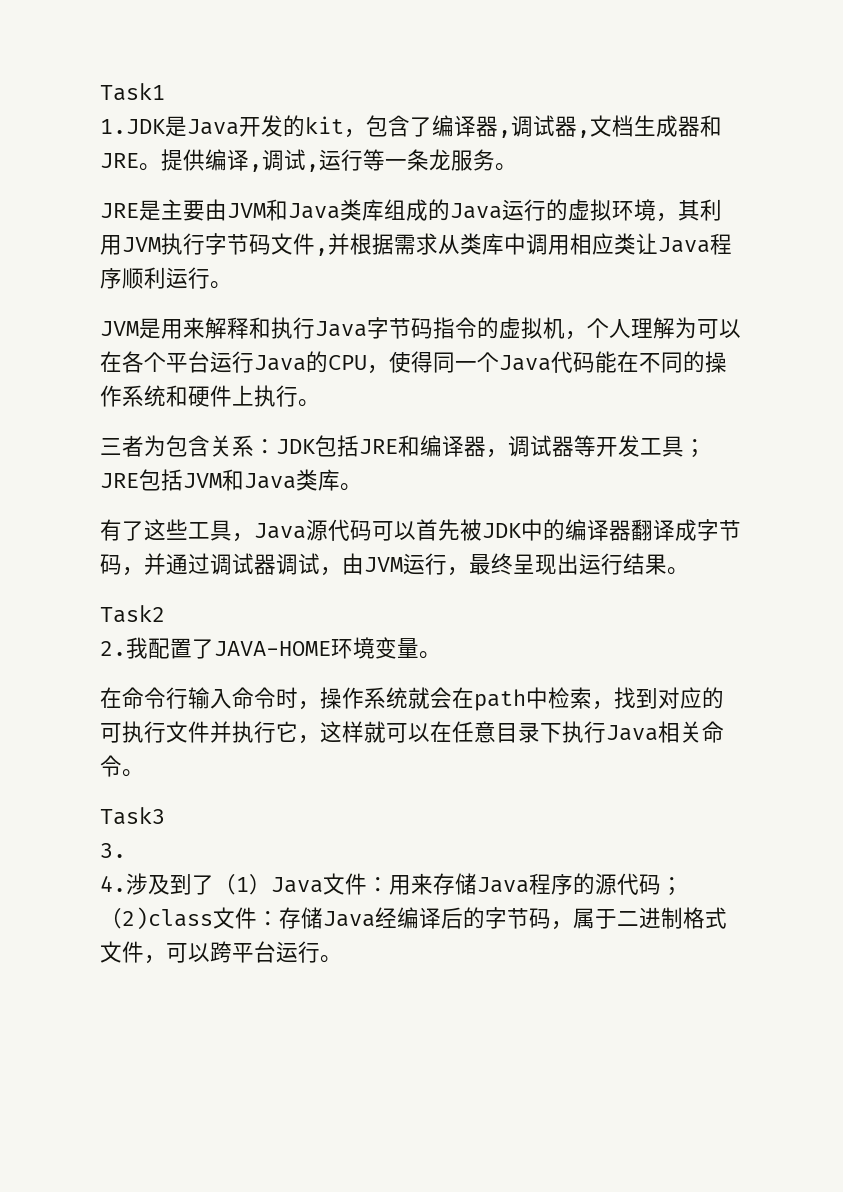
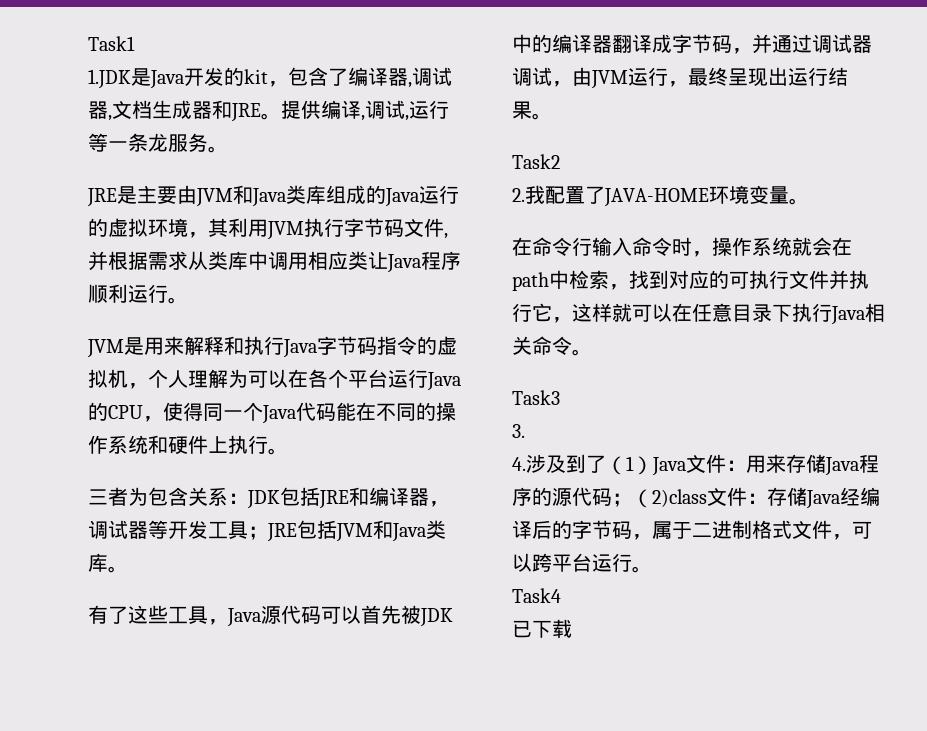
+ Task4
+ 已下载

